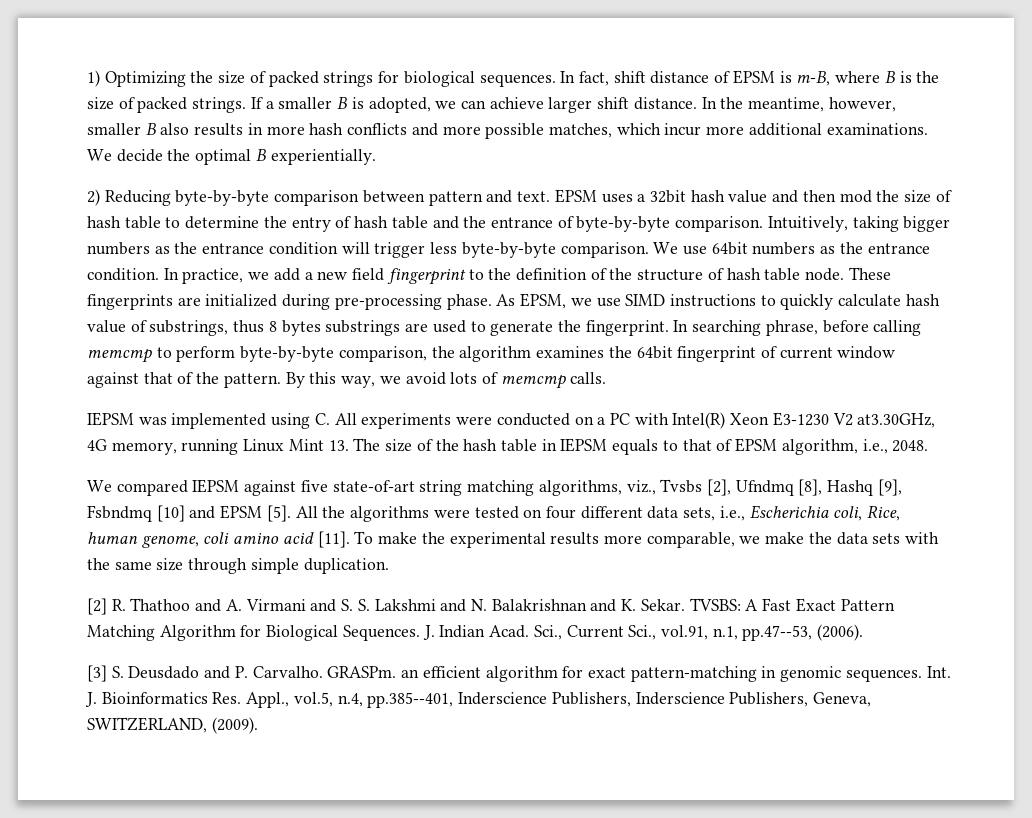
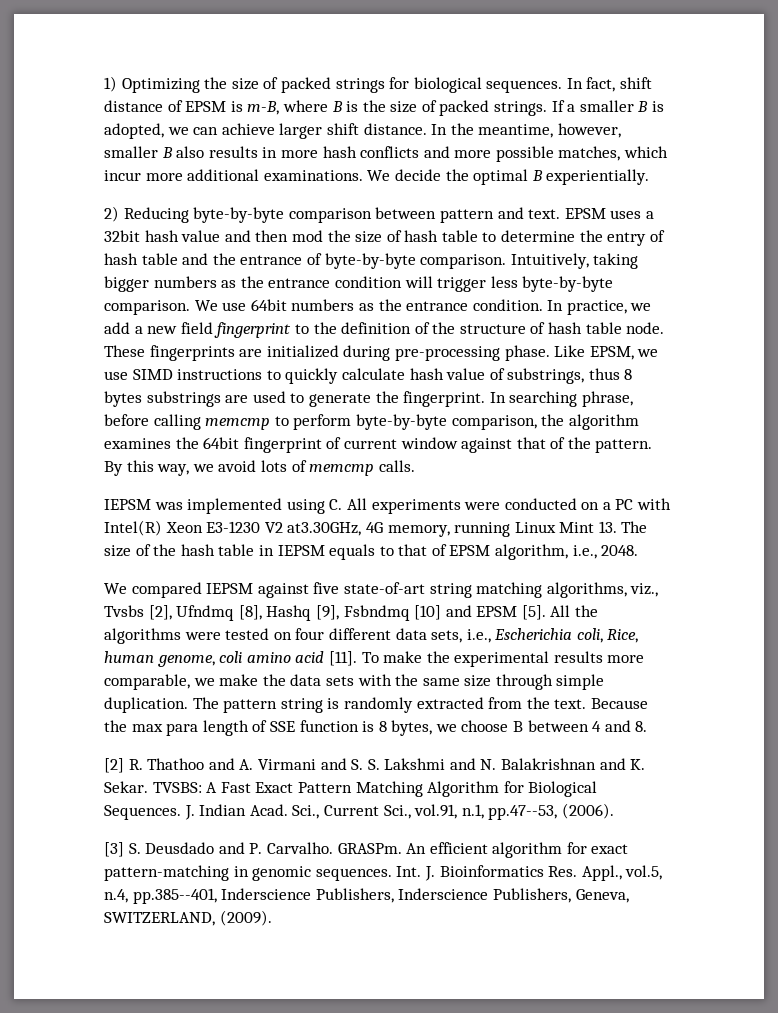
- As EPSM, we use SIMD instructions to quickly calculate hash value of substrings, thus 8 bytes substrings are used to generate the fingerprint.
+ Like EPSM, we use SIMD instructions to quickly calculate hash value of substrings, thus 8 bytes substrings are used to generate the fingerprint.
+ The pattern string is randomly extracted from the text. Because the max para length of SSE function is 8 bytes, we choose B between 4 and 8.
- GRASPm. an efficient algorithm for exact pattern-matching in genomic sequences.
+ GRASPm. An efficient algorithm for exact pattern-matching in genomic sequences.

